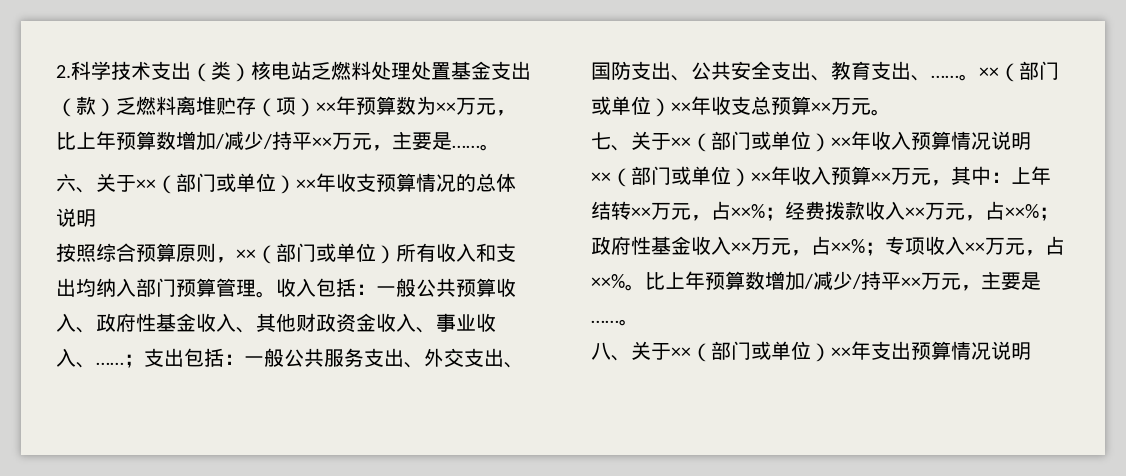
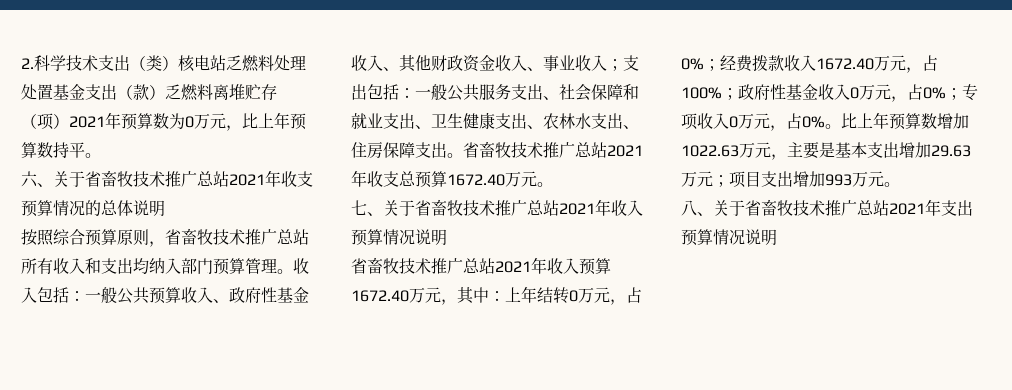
- 2.科学技术支出（类）核电站乏燃料处理处置基金支出（款）乏燃料离堆贮存（项）××年预算数为××万元，比上年预算数增加/减少/持平××万元，主要是……。
- 六、关于××（部门或单位）××年收支预算情况的总体说明
+ 2.科学技术支出（类）核电站乏燃料处理处置基金支出（款）乏燃料离堆贮存（项）2021年预算数为0万元，比上年预算数持平。
+ 六、关于省畜牧技术推广总站2021年收支预算情况的总体说明
- 按照综合预算原则，××（部门或单位）所有收入和支出均纳入部门预算管理。
+ 按照综合预算原则，省畜牧技术推广总站所有收入和支出均纳入部门预算管理。
- 收入包括：一般公共预算收入、政府性基金收入、其他财政资金收入、事业收入、……；支出包括：一般公共服务支出、外交支出、国防支出、公共安全支出、教育支出、……。××（部门或单位）××年收支总预算××万元。
+ 收入包括：一般公共预算收入、政府性基金收入、其他财政资金收入、事业收入；支出包括：一般公共服务支出、社会保障和就业支出、卫生健康支出、农林水支出、住房保障支出。省畜牧技术推广总站2021年收支总预算1672.40万元。
- 七、关于××（部门或单位）××年收入预算情况说明
+ 七、关于省畜牧技术推广总站2021年收入预算情况说明
- ××（部门或单位）××年收入预算××万元，其中：上年结转××万元，占××%；经费拨款收入××万元，占××%；政府性基金收入××万元，占××%；专项收入××万元，占××%。比上年预算数增加/减少/持平××万元，主要是……。
- 八、关于××（部门或单位）××年支出预算情况说明
+ 省畜牧技术推广总站2021年收入预算1672.40万元，其中：上年结转0万元，占0%；经费拨款收入1672.40万元，占100%；政府性基金收入0万元，占0%；专项收入0万元，占0%。比上年预算数增加1022.63万元，主要是基本支出增加29.63万元；项目支出增加993万元。
+ 八、关于省畜牧技术推广总站2021年支出预算情况说明

